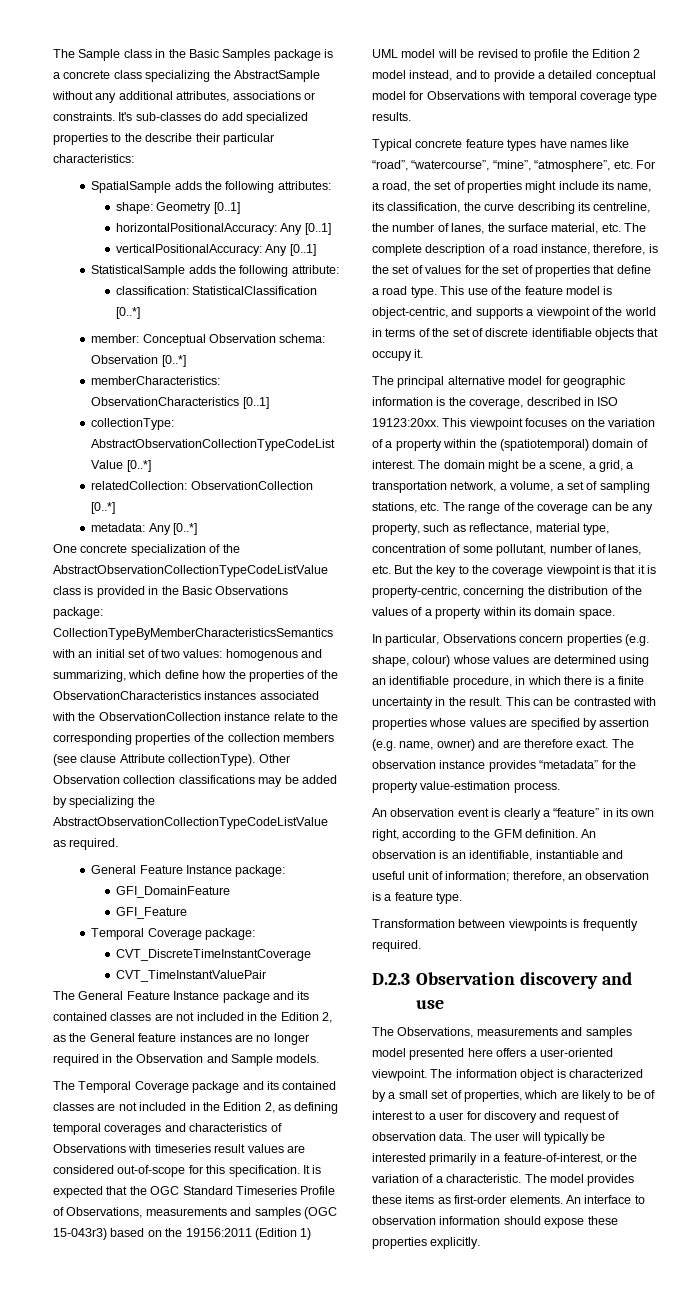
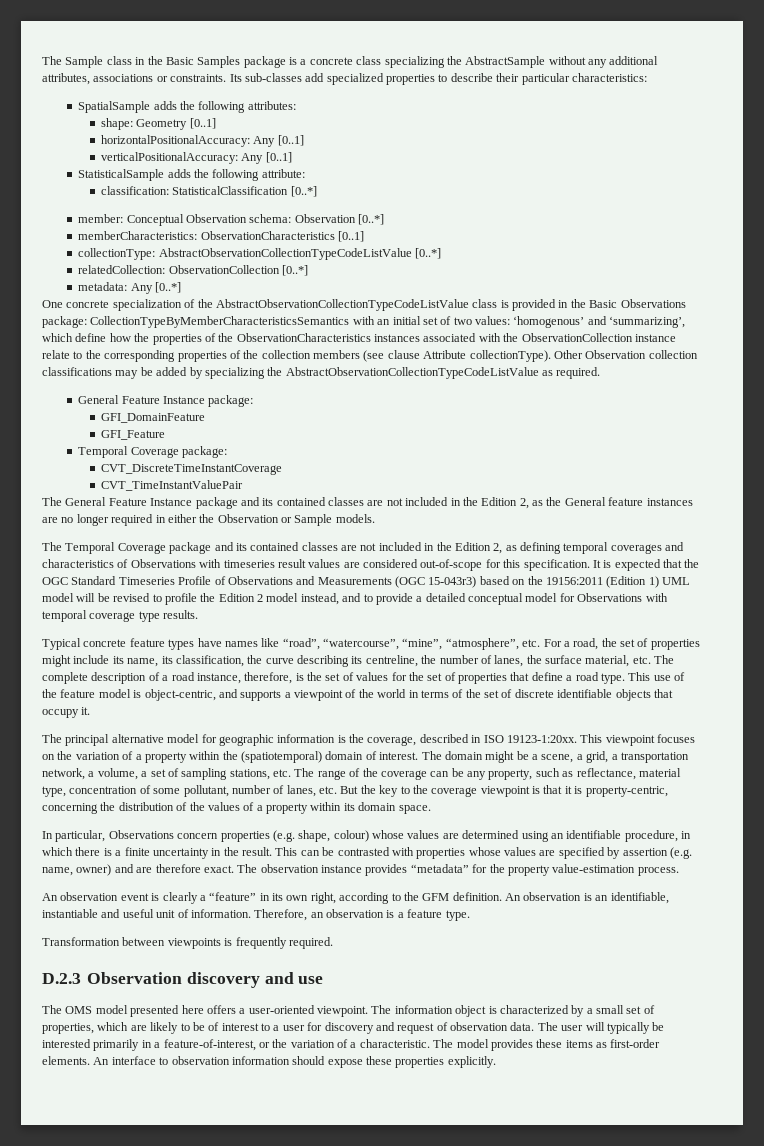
- It's sub-classes do add specialized properties to the describe their particular characteristics:
+ Its sub-classes add specialized properties to describe their particular characteristics:
- One concrete specialization of the AbstractObservationCollectionTypeCodeListValue class is provided in the Basic Observations package: CollectionTypeByMemberCharacteristicsSemantics with an initial set of two values: homogenous and summarizing, which define how the properties of the ObservationCharacteristics instances associated with the ObservationCollection instance relate to the corresponding properties of the collection members (see clause Attribute collectionType).
+ One concrete specialization of the AbstractObservationCollectionTypeCodeListValue class is provided in the Basic Observations package: CollectionTypeByMemberCharacteristicsSemantics with an initial set of two values: ‘homogenous’ and ‘summarizing’, which define how the properties of the ObservationCharacteristics instances associated with the ObservationCollection instance relate to the corresponding properties of the collection members (see clause Attribute collectionType).
- The General Feature Instance package and its contained classes are not included in the Edition 2, as the General feature instances are no longer required in the Observation and Sample models.
+ The General Feature Instance package and its contained classes are not included in the Edition 2, as the General feature instances are no longer required in either the Observation or Sample models.
- It is expected that the OGC Standard Timeseries Profile of Observations, measurements and samples (OGC 15-043r3) based on the 19156:2011 (Edition 1) UML model will be revised to profile the Edition 2 model instead, and to provide a detailed conceptual model for Observations with temporal coverage type results.
+ It is expected that the OGC Standard Timeseries Profile of Observations and Measurements (OGC 15-043r3) based on the 19156:2011 (Edition 1) UML model will be revised to profile the Edition 2 model instead, and to provide a detailed conceptual model for Observations with temporal coverage type results.
- The principal alternative model for geographic information is the coverage, described in ISO 19123:20xx.
+ The principal alternative model for geographic information is the coverage, described in ISO 19123-1:20xx.
- An observation is an identifiable, instantiable and useful unit of information; therefore, an observation is a feature type.
+ An observation is an identifiable, instantiable and useful unit of information. Therefore, an observation is a feature type.
- The Observations, measurements and samples model presented here offers a user-oriented viewpoint.
+ The OMS model presented here offers a user-oriented viewpoint.

